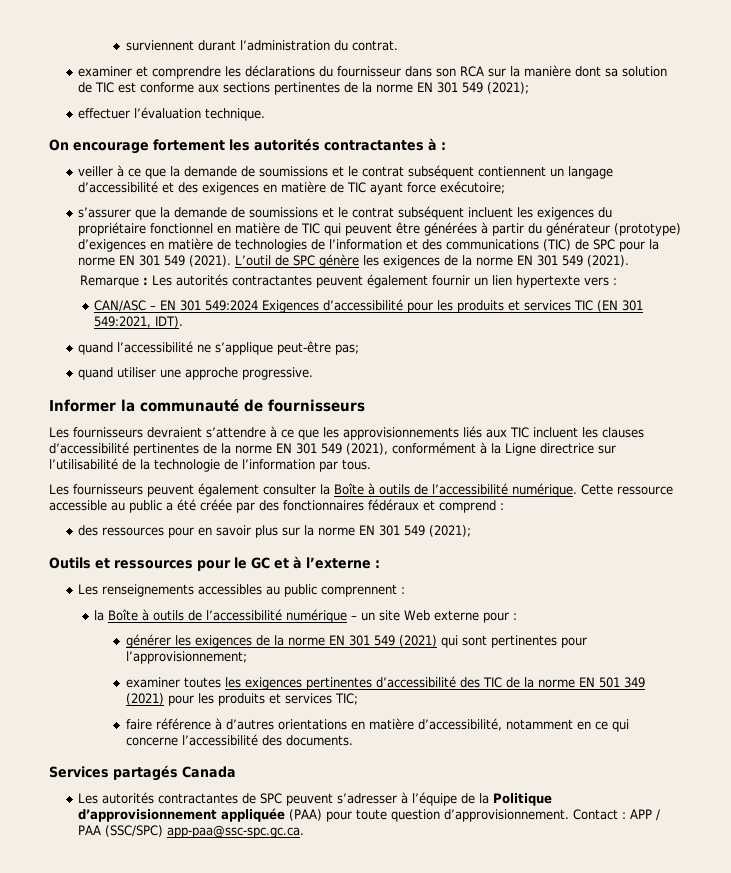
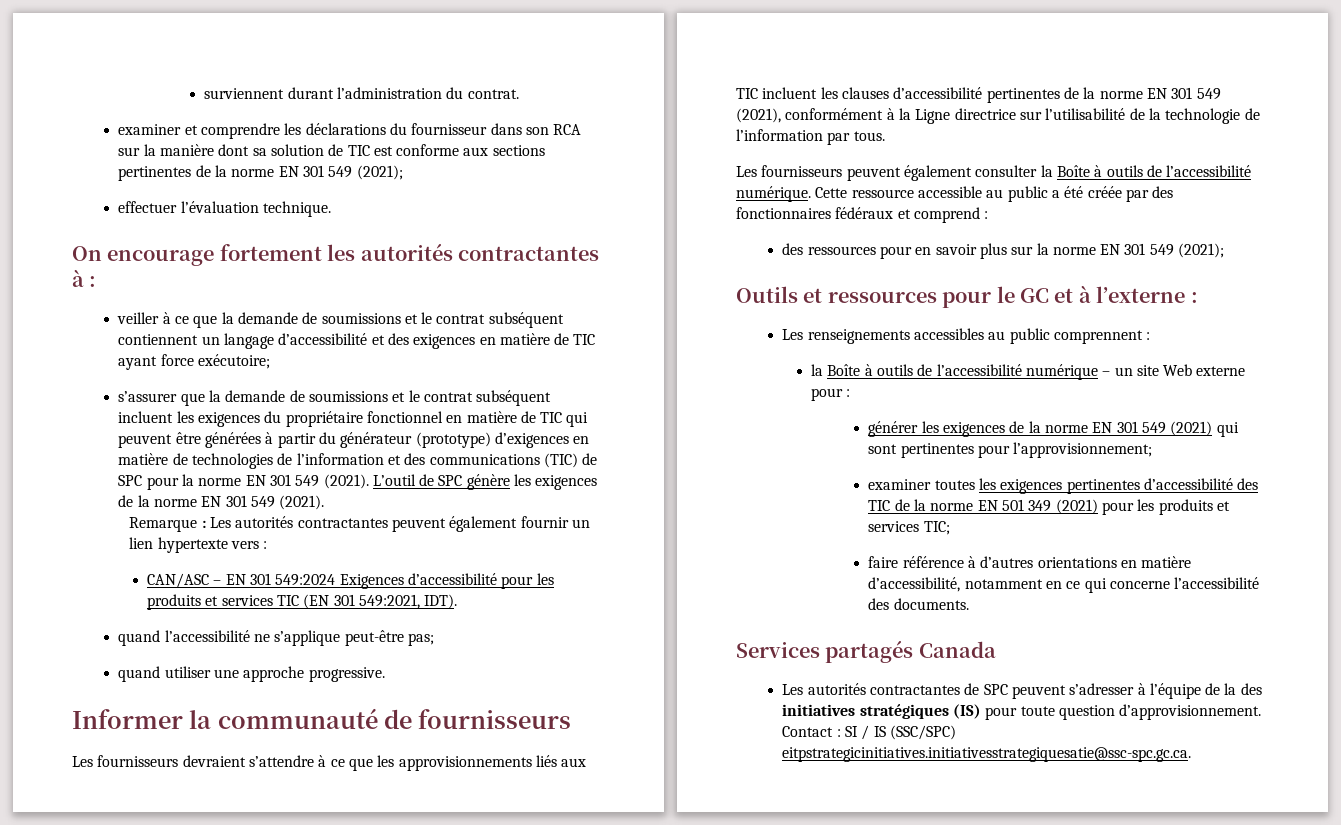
- Les autorités contractantes de SPC peuvent s’adresser à l’équipe de la Politique d’approvisionnement appliquée (PAA) pour toute question d’approvisionnement.
+ Les autorités contractantes de SPC peuvent s’adresser à l’équipe de la des initiatives stratégiques (IS) pour toute question d’approvisionnement.
- Contact : APP / PAA (SSC/SPC) app-paa@ssc-spc.gc.ca.
+ Contact : SI / IS (SSC/SPC) eitpstrategicinitiatives.initiativesstrategiquesatie@ssc-spc.gc.ca.

